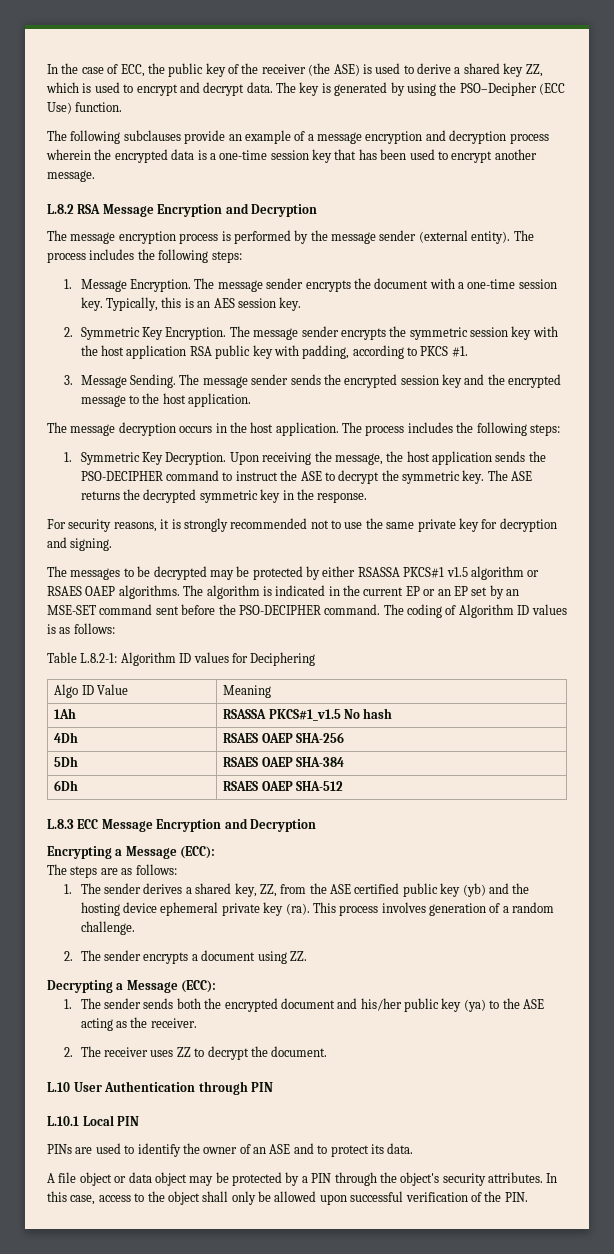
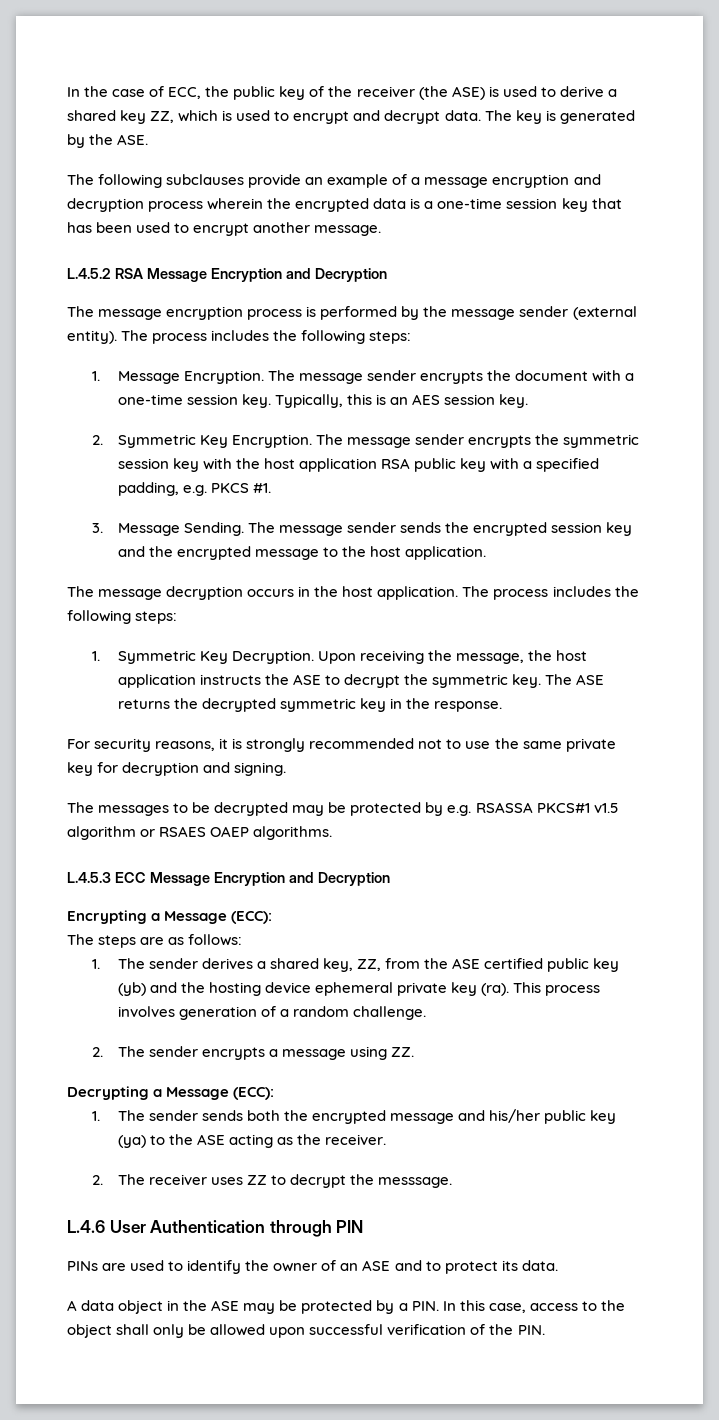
- The key is generated by using the PSO–Decipher (ECC Use) function.
+ The key is generated by the ASE.
- L.8.2 RSA Message Encryption and Decryption
+ L.4.5.2 RSA Message Encryption and Decryption
- The message sender encrypts the symmetric session key with the host application RSA public key with padding, according to PKCS #1.
+ The message sender encrypts the symmetric session key with the host application RSA public key with a specified padding, e.g. PKCS #1.
- Upon receiving the message, the host application sends the PSO-DECIPHER command to instruct the ASE to decrypt the symmetric key.
+ Upon receiving the message, the host application instructs the ASE to decrypt the symmetric key.
- The messages to be decrypted may be protected by either RSASSA PKCS#1 v1.5 algorithm or RSAES OAEP algorithms. The algorithm is indicated in the current EP or an EP set by an MSE-SET command sent before the PSO-DECIPHER command. The coding of Algorithm ID values is as follows:
- Table L.8.2-1: Algorithm ID values for Deciphering
- Algo ID Value | Meaning
- 1Ah | RSASSA PKCS#1_v1.5 No hash
- 4Dh | RSAES OAEP SHA-256
- 5Dh | RSAES OAEP SHA-384
- 6Dh | RSAES OAEP SHA-512
- L.8.3 ECC Message Encryption and Decryption
+ The messages to be decrypted may be protected by e.g. RSASSA PKCS#1 v1.5 algorithm or RSAES OAEP algorithms.
+ L.4.5.3 ECC Message Encryption and Decryption
- 2. The sender encrypts a document using ZZ.
+ 2. The sender encrypts a message using ZZ.
- 1. The sender sends both the encrypted document and his/her public key (ya) to the ASE acting as the receiver.
+ 1. The sender sends both the encrypted message and his/her public key (ya) to the ASE acting as the receiver.
- 2. The receiver uses ZZ to decrypt the document.
- L.10 User Authentication through PIN
+ 2. The receiver uses ZZ to decrypt the messsage.
+ L.4.6 User Authentication through PIN
- L.10.1 Local PIN
- A file object or data object may be protected by a PIN through the object's security attributes. In this case, access to the object shall only be allowed upon successful verification of the PIN.
+ A data object in the ASE may be protected by a PIN. In this case, access to the object shall only be allowed upon successful verification of the PIN.

